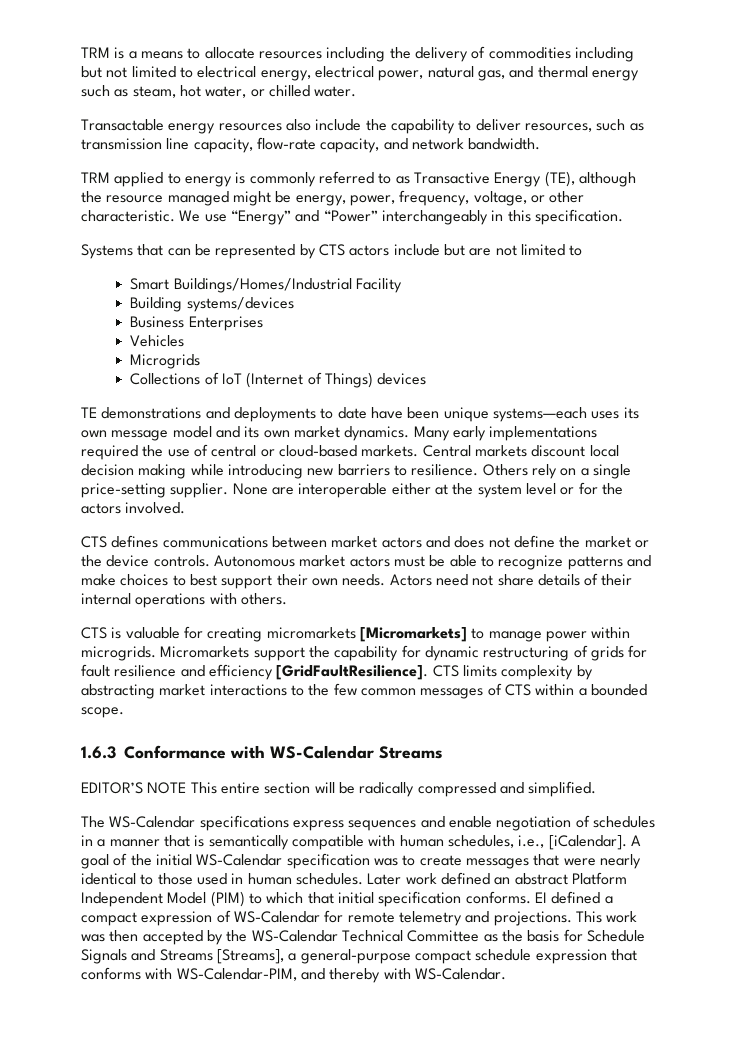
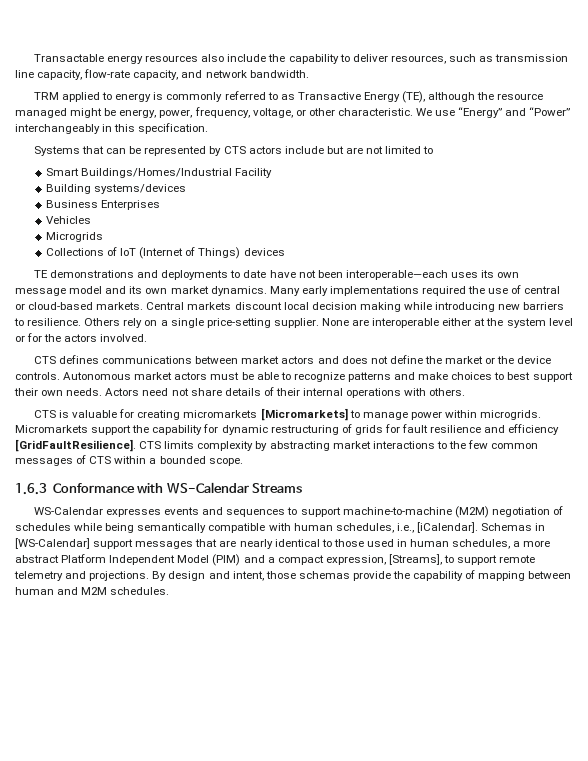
- TRM is a means to allocate resources including the delivery of commodities including but not limited to electrical energy, electrical power, natural gas, and thermal energy such as steam, hot water, or chilled water.
- TE demonstrations and deployments to date have been unique systems—each uses its own message model and its own market dynamics.
+ TE demonstrations and deployments to date have not been interoperable—each uses its own message model and its own market dynamics.
- EDITOR’S NOTE This entire section will be radically compressed and simplified.
- The WS-Calendar specifications express sequences and enable negotiation of schedules in a manner that is semantically compatible with human schedules, i.e., [iCalendar].
+ WS-Calendar expresses events and sequences to support machine-to-machine (M2M) negotiation of schedules while being semantically compatible with human schedules, i.e., [iCalendar].
- A goal of the initial WS-Calendar specification was to create messages that were nearly identical to those used in human schedules. Later work defined an abstract Platform Independent Model (PIM) to which that initial specification conforms. EI defined a compact expression of WS-Calendar for remote telemetry and projections. This work was then accepted by the WS-Calendar Technical Committee as the basis for Schedule Signals and Streams [Streams], a general-purpose compact schedule expression that conforms with WS-Calendar-PIM, and thereby with WS-Calendar.
+ Schemas in [WS-Calendar] support messages that are nearly identical to those used in human schedules, a more abstract Platform Independent Model (PIM) and a compact expression, [Streams], to support remote telemetry and projections. By design and intent, those schemas provide the capability of mapping between human and M2M schedules.

